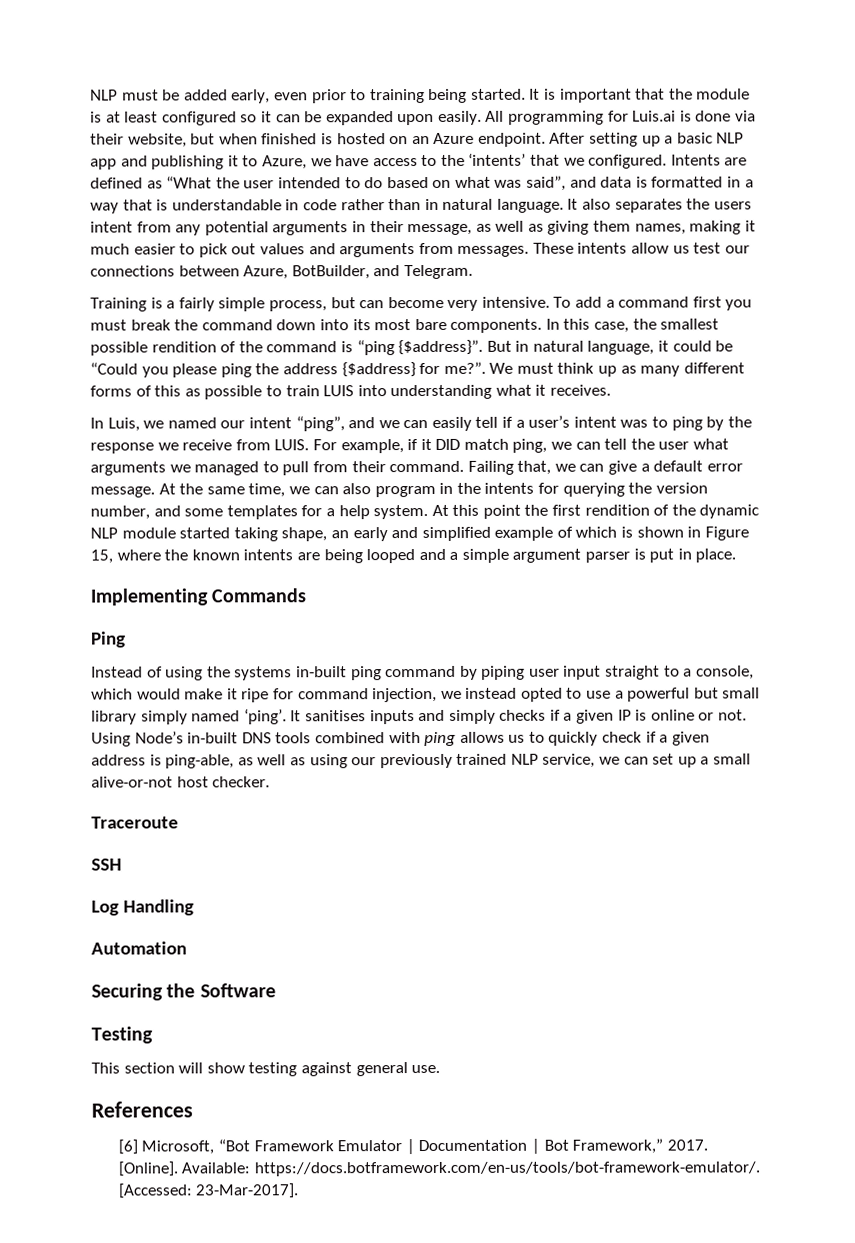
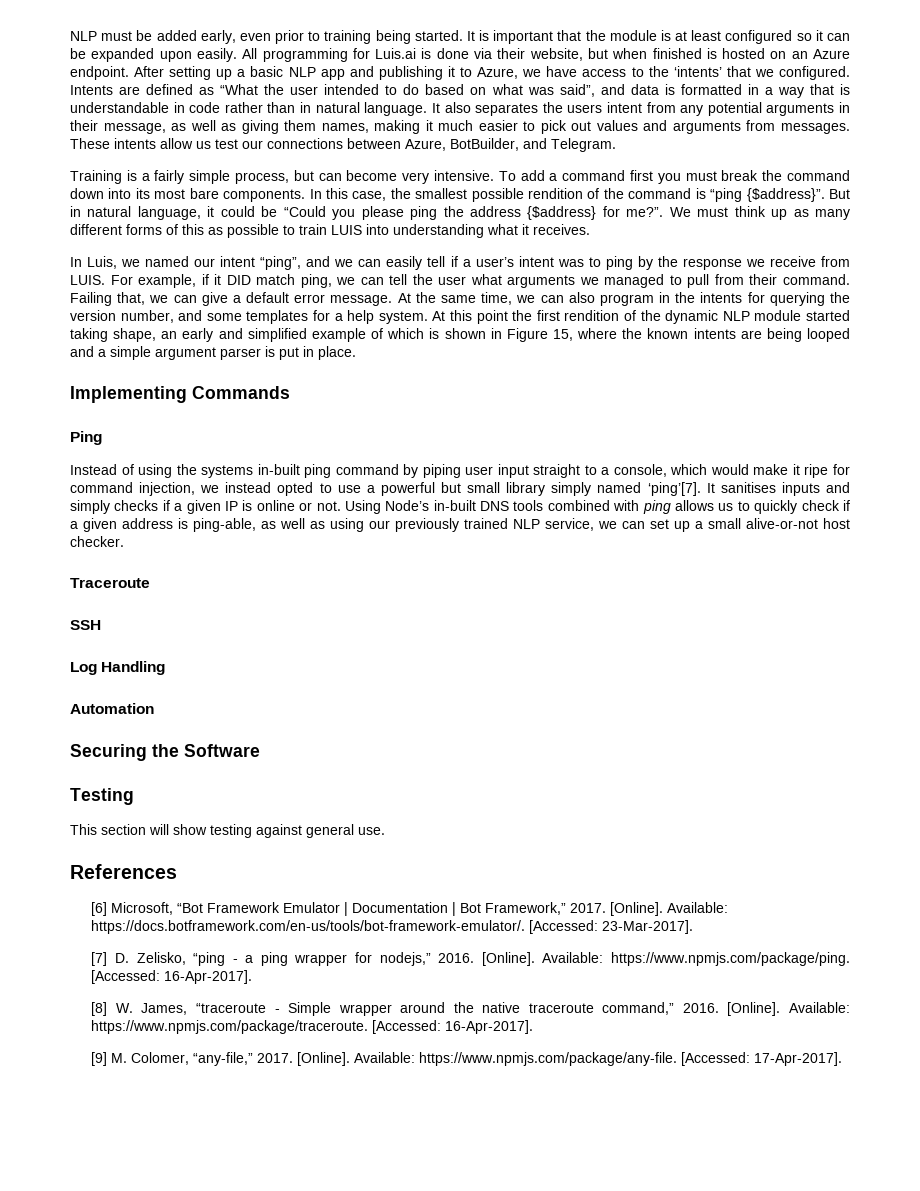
- Instead of using the systems in-built ping command by piping user input straight to a console, which would make it ripe for command injection, we instead opted to use a powerful but small library simply named ‘ping’.
+ Instead of using the systems in-built ping command by piping user input straight to a console, which would make it ripe for command injection, we instead opted to use a powerful but small library simply named ‘ping’[7].
+ [7] D. Zelisko, “ping - a ping wrapper for nodejs,” 2016. [Online]. Available: https://www.npmjs.com/package/ping. [Accessed: 16-Apr-2017].
+ [8] W. James, “traceroute - Simple wrapper around the native traceroute command,” 2016. [Online]. Available: https://www.npmjs.com/package/traceroute. [Accessed: 16-Apr-2017].
+ [9] M. Colomer, “any-file,” 2017. [Online]. Available: https://www.npmjs.com/package/any-file. [Accessed: 17-Apr-2017].

